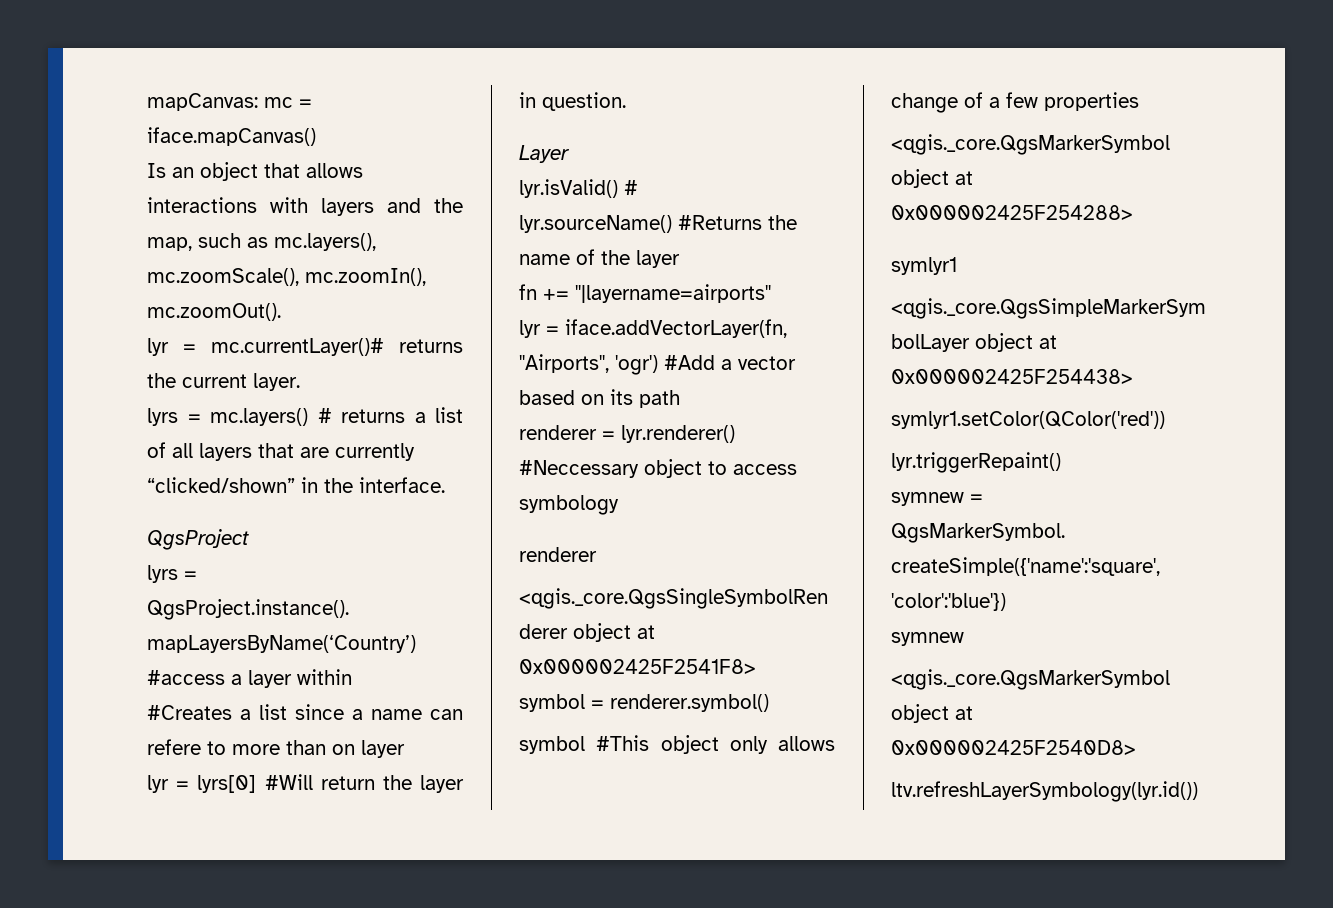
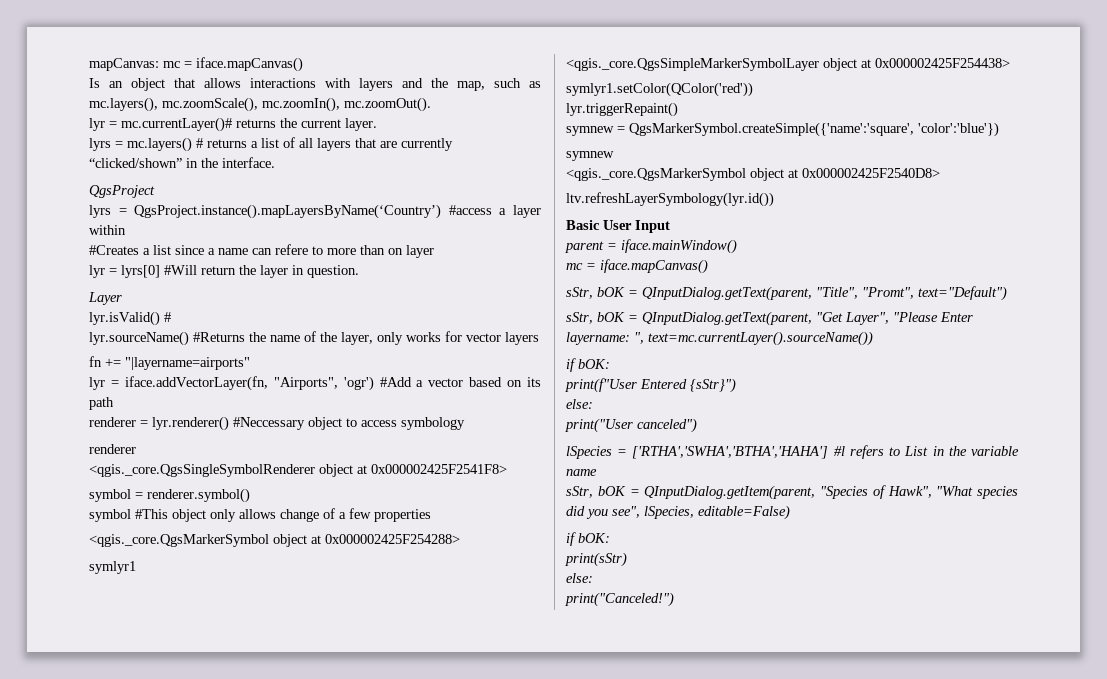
- lyr.sourceName() #Returns the name of the layer
+ lyr.sourceName() #Returns the name of the layer, only works for vector layers
+ Basic User Input
+ parent = iface.mainWindow()
+ mc = iface.mapCanvas()
+ sStr, bOK = QInputDialog.getText(parent, "Title", "Promt", text="Default")
+ sStr, bOK = QInputDialog.getText(parent, "Get Layer", "Please Enter layername: ", text=mc.currentLayer().sourceName())
+ if bOK:
+ print(f"User Entered {sStr}")
+ else:
+ print("User canceled")
+ lSpecies = ['RTHA','SWHA','BTHA','HAHA'] #l refers to List in the variable name
+ sStr, bOK = QInputDialog.getItem(parent, "Species of Hawk", "What species did you see", lSpecies, editable=False)
+ if bOK:
+ print(sStr)
+ else:
+ print("Canceled!")

